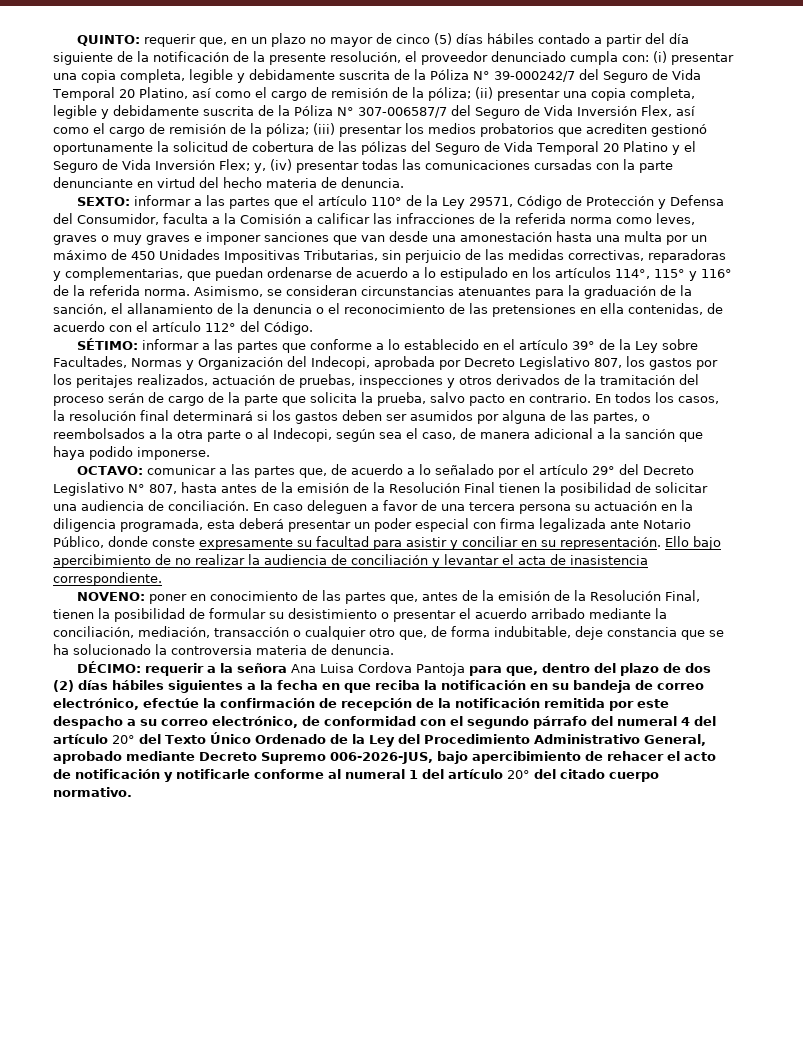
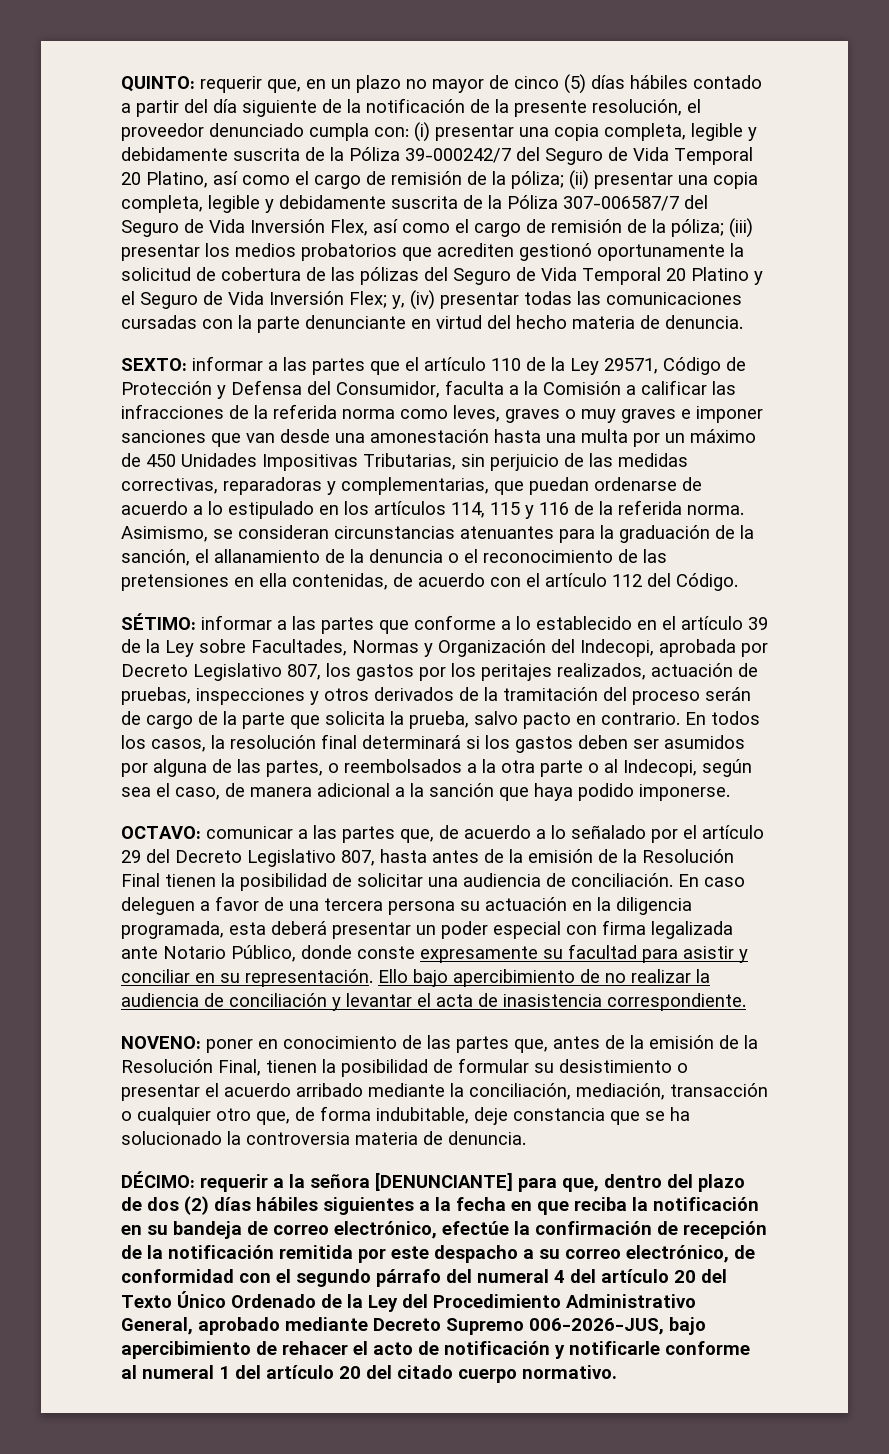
- (i) presentar una copia completa, legible y debidamente suscrita de la Póliza N° 39-000242/7 del Seguro de Vida Temporal 20 Platino, así como el cargo de remisión de la póliza;
+ (i) presentar una copia completa, legible y debidamente suscrita de la Póliza 39-000242/7 del Seguro de Vida Temporal 20 Platino, así como el cargo de remisión de la póliza;
- (ii) presentar una copia completa, legible y debidamente suscrita de la Póliza N° 307-006587/7 del Seguro de Vida Inversión Flex, así como el cargo de remisión de la póliza;
+ (ii) presentar una copia completa, legible y debidamente suscrita de la Póliza 307-006587/7 del Seguro de Vida Inversión Flex, así como el cargo de remisión de la póliza;
- informar a las partes que el artículo 110° de la Ley 29571, Código de Protección y Defensa del Consumidor, faculta a la Comisión a calificar las infracciones de la referida norma como leves, graves o muy graves e imponer sanciones que van desde una amonestación hasta una multa por un máximo de 450 Unidades Impositivas Tributarias, sin perjuicio de las medidas correctivas, reparadoras y complementarias, que puedan ordenarse de acuerdo a lo estipulado en los artículos 114°, 115° y 116° de la referida norma.
+ informar a las partes que el artículo 110 de la Ley 29571, Código de Protección y Defensa del Consumidor, faculta a la Comisión a calificar las infracciones de la referida norma como leves, graves o muy graves e imponer sanciones que van desde una amonestación hasta una multa por un máximo de 450 Unidades Impositivas Tributarias, sin perjuicio de las medidas correctivas, reparadoras y complementarias, que puedan ordenarse de acuerdo a lo estipulado en los artículos 114, 115 y 116 de la referida norma.
- Asimismo, se consideran circunstancias atenuantes para la graduación de la sanción, el allanamiento de la denuncia o el reconocimiento de las pretensiones en ella contenidas, de acuerdo con el artículo 112° del Código.
+ Asimismo, se consideran circunstancias atenuantes para la graduación de la sanción, el allanamiento de la denuncia o el reconocimiento de las pretensiones en ella contenidas, de acuerdo con el artículo 112 del Código.
- SÉTIMO: informar a las partes que conforme a lo establecido en el artículo 39° de la Ley sobre Facultades, Normas y Organización del Indecopi, aprobada por Decreto Legislativo 807, los gastos por los peritajes realizados, actuación de pruebas, inspecciones y otros derivados de la tramitación del proceso serán de cargo de la parte que solicita la prueba, salvo pacto en contrario.
+ SÉTIMO: informar a las partes que conforme a lo establecido en el artículo 39 de la Ley sobre Facultades, Normas y Organización del Indecopi, aprobada por Decreto Legislativo 807, los gastos por los peritajes realizados, actuación de pruebas, inspecciones y otros derivados de la tramitación del proceso serán de cargo de la parte que solicita la prueba, salvo pacto en contrario.
- OCTAVO: comunicar a las partes que, de acuerdo a lo señalado por el artículo 29° del Decreto Legislativo N° 807, hasta antes de la emisión de la Resolución Final tienen la posibilidad de solicitar una audiencia de conciliación.
+ OCTAVO: comunicar a las partes que, de acuerdo a lo señalado por el artículo 29 del Decreto Legislativo 807, hasta antes de la emisión de la Resolución Final tienen la posibilidad de solicitar una audiencia de conciliación.
- requerir a la señora Ana Luisa Cordova Pantoja para que, dentro del plazo de dos (2) días hábiles siguientes a la fecha en que reciba la notificación en su bandeja de correo electrónico, efectúe la confirmación de recepción de la notificación remitida por este despacho a su correo electrónico, de conformidad con el segundo párrafo del numeral 4 del artículo 20° del Texto Único Ordenado de la Ley del Procedimiento Administrativo General, aprobado mediante Decreto Supremo 006-2026-JUS, bajo apercibimiento de rehacer el acto de notificación y notificarle conforme al numeral 1 del artículo 20° del citado cuerpo normativo.
+ requerir a la señora [DENUNCIANTE] para que, dentro del plazo de dos (2) días hábiles siguientes a la fecha en que reciba la notificación en su bandeja de correo electrónico, efectúe la confirmación de recepción de la notificación remitida por este despacho a su correo electrónico, de conformidad con el segundo párrafo del numeral 4 del artículo 20 del Texto Único Ordenado de la Ley del Procedimiento Administrativo General, aprobado mediante Decreto Supremo 006-2026-JUS, bajo apercibimiento de rehacer el acto de notificación y notificarle conforme al numeral 1 del artículo 20 del citado cuerpo normativo.

